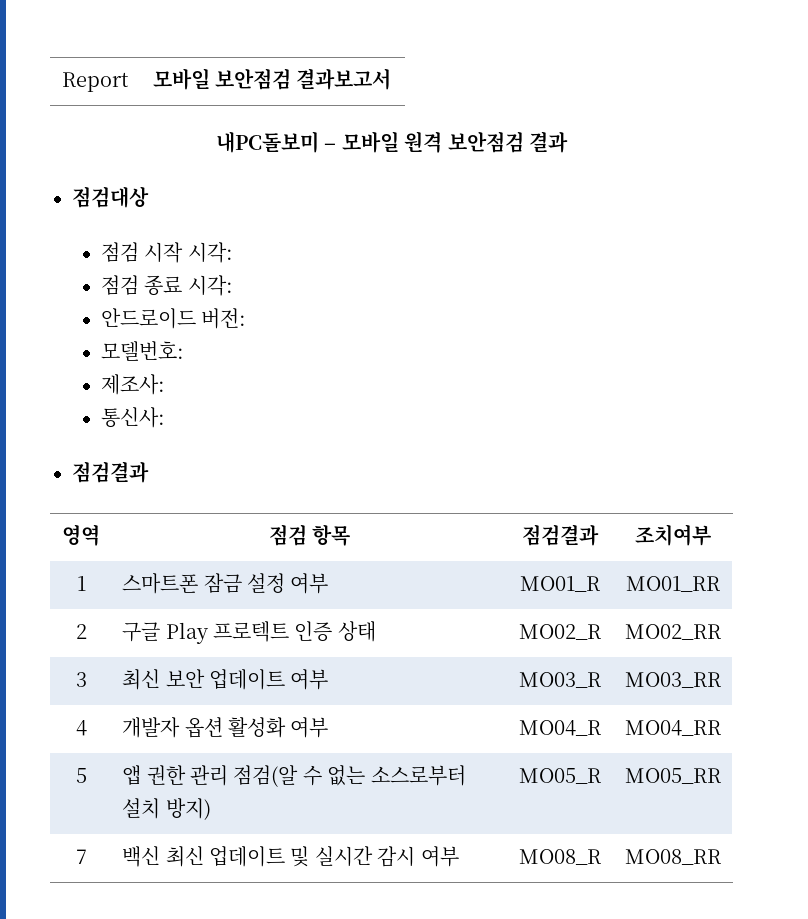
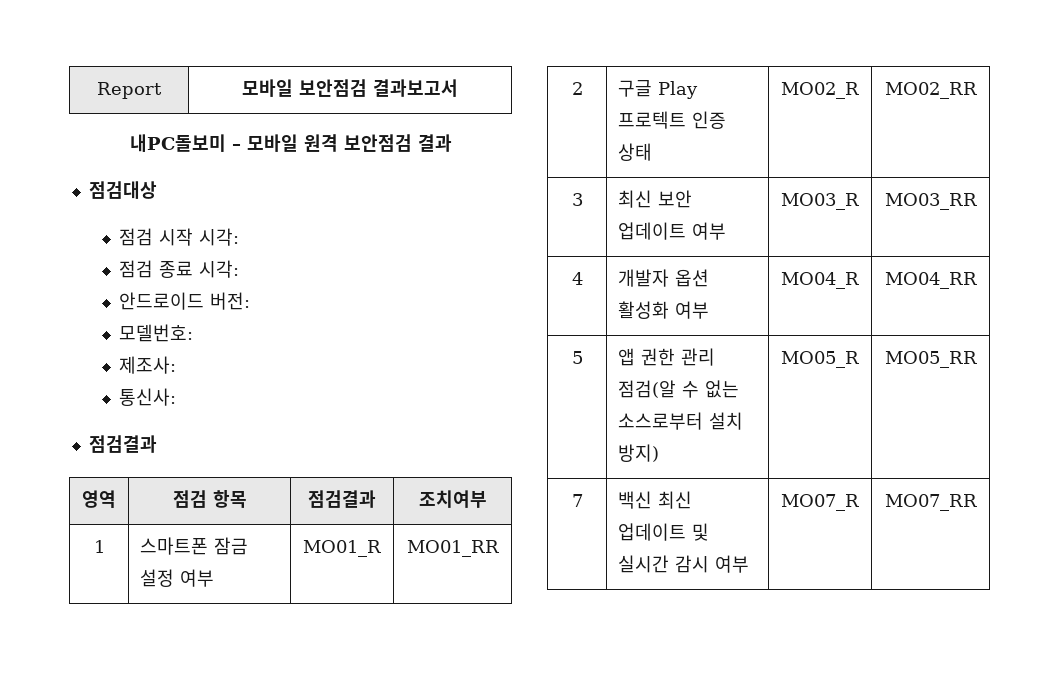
- 7 | 백신 최신 업데이트 및 실시간 감시 여부 | MO08_R | MO08_RR
+ 7 | 백신 최신 업데이트 및 실시간 감시 여부 | MO07_R | MO07_RR

